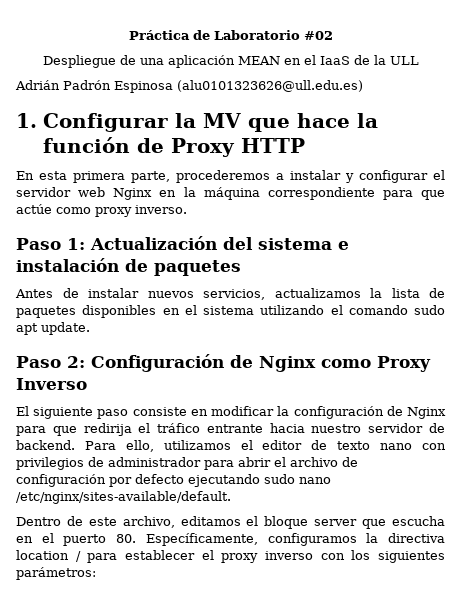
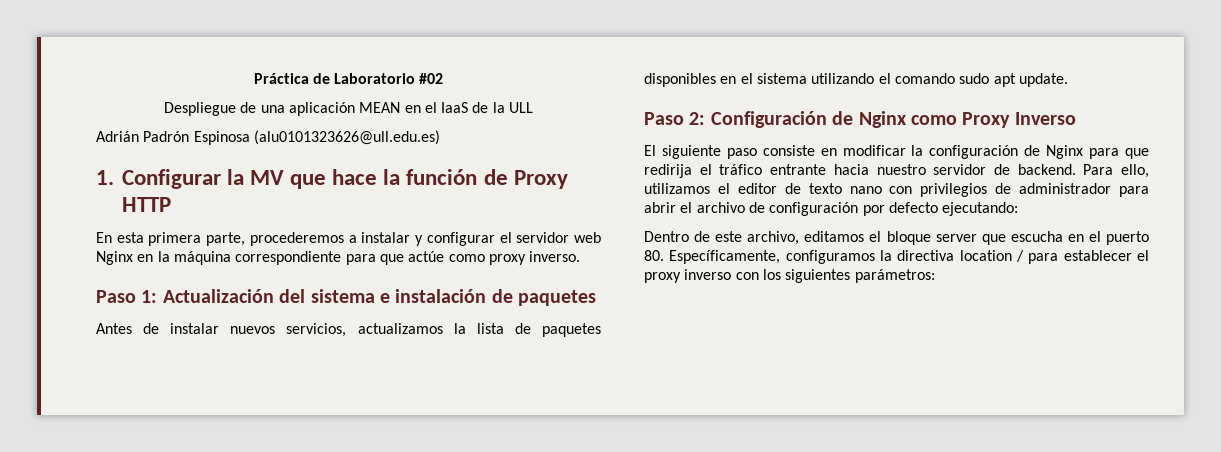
- Para ello, utilizamos el editor de texto nano con privilegios de administrador para abrir el archivo de configuración por defecto ejecutando sudo nano /etc/nginx/sites-available/default.
+ Para ello, utilizamos el editor de texto nano con privilegios de administrador para abrir el archivo de configuración por defecto ejecutando:

